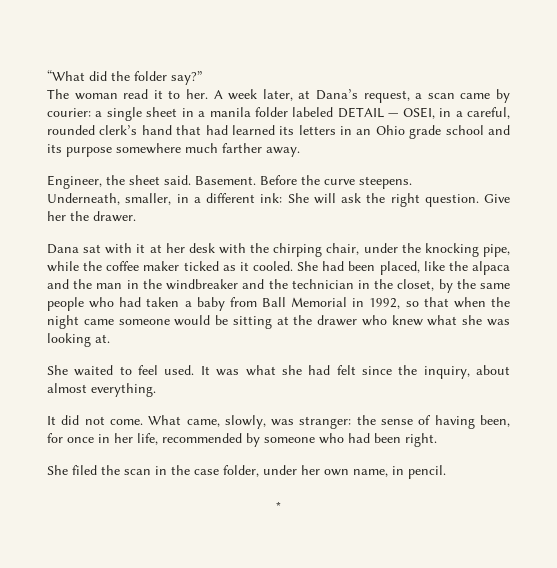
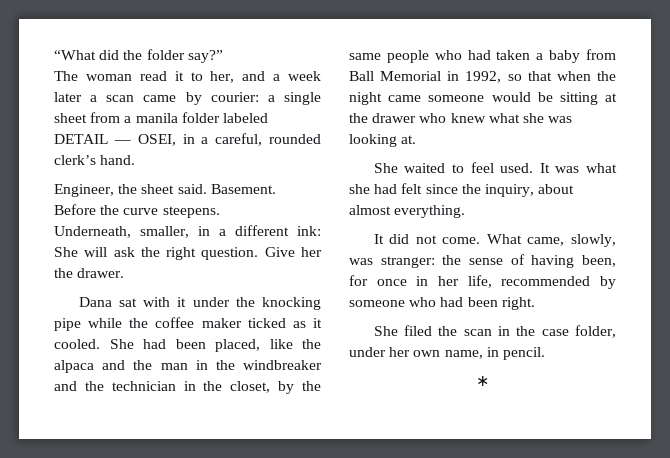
- The woman read it to her. A week later, at Dana’s request, a scan came by courier: a single sheet in a manila folder labeled DETAIL — OSEI, in a careful, rounded clerk’s hand that had learned its letters in an Ohio grade school and its purpose somewhere much farther away.
+ The woman read it to her, and a week later a scan came by courier: a single sheet from a manila folder labeled DETAIL — OSEI, in a careful, rounded clerk’s hand.
- Dana sat with it at her desk with the chirping chair, under the knocking pipe, while the coffee maker ticked as it cooled.
+ Dana sat with it under the knocking pipe while the coffee maker ticked as it cooled.

